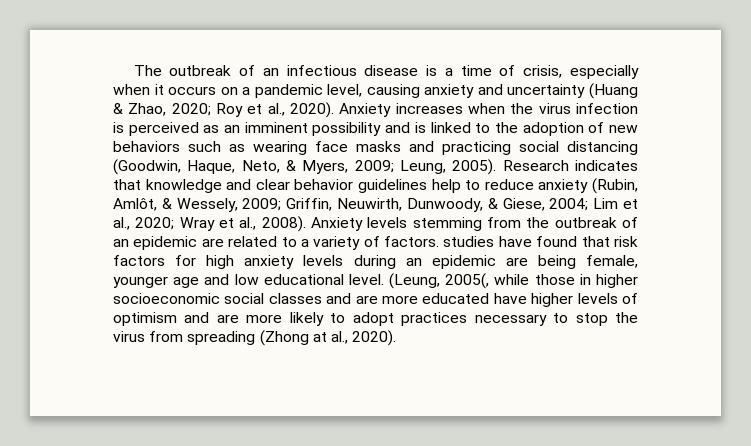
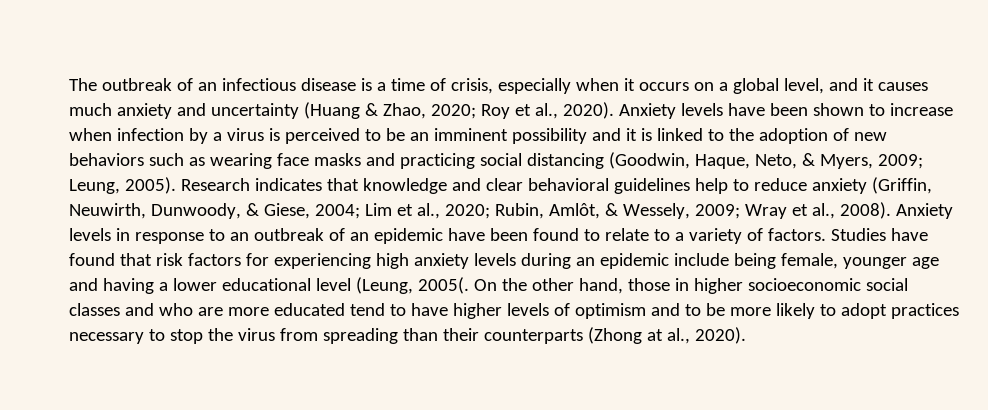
- The outbreak of an infectious disease is a time of crisis, especially when it occurs on a pandemic level, causing anxiety and uncertainty (Huang & Zhao, 2020; Roy et al., 2020).
+ The outbreak of an infectious disease is a time of crisis, especially when it occurs on a global level, and it causes much anxiety and uncertainty (Huang & Zhao, 2020; Roy et al., 2020).
- Anxiety increases when the virus infection is perceived as an imminent possibility and is linked to the adoption of new behaviors such as wearing face masks and practicing social distancing (Goodwin, Haque, Neto, & Myers, 2009; Leung, 2005).
+ Anxiety levels have been shown to increase when infection by a virus is perceived to be an imminent possibility and it is linked to the adoption of new behaviors such as wearing face masks and practicing social distancing (Goodwin, Haque, Neto, & Myers, 2009; Leung, 2005).
- Research indicates that knowledge and clear behavior guidelines help to reduce anxiety (Rubin, Amlôt, & Wessely, 2009; Griffin, Neuwirth, Dunwoody, & Giese, 2004; Lim et al., 2020; Wray et al., 2008).
+ Research indicates that knowledge and clear behavioral guidelines help to reduce anxiety (Griffin, Neuwirth, Dunwoody, & Giese, 2004; Lim et al., 2020; Rubin, Amlôt, & Wessely, 2009; Wray et al., 2008).
- Anxiety levels stemming from the outbreak of an epidemic are related to a variety of factors. studies have found that risk factors for high anxiety levels during an epidemic are being female, younger age and low educational level. (Leung, 2005(, while those in higher socioeconomic social classes and are more educated have higher levels of optimism and are more likely to adopt practices necessary to stop the virus from spreading (Zhong at al., 2020).
+ Anxiety levels in response to an outbreak of an epidemic have been found to relate to a variety of factors. Studies have found that risk factors for experiencing high anxiety levels during an epidemic include being female, younger age and having a lower educational level (Leung, 2005(. On the other hand, those in higher socioeconomic social classes and who are more educated tend to have higher levels of optimism and to be more likely to adopt practices necessary to stop the virus from spreading than their counterparts (Zhong at al., 2020).

